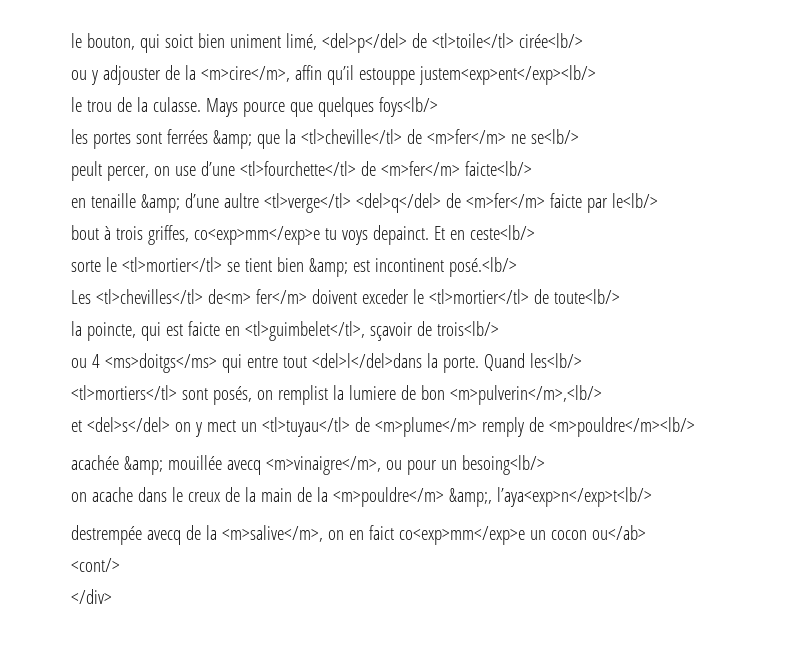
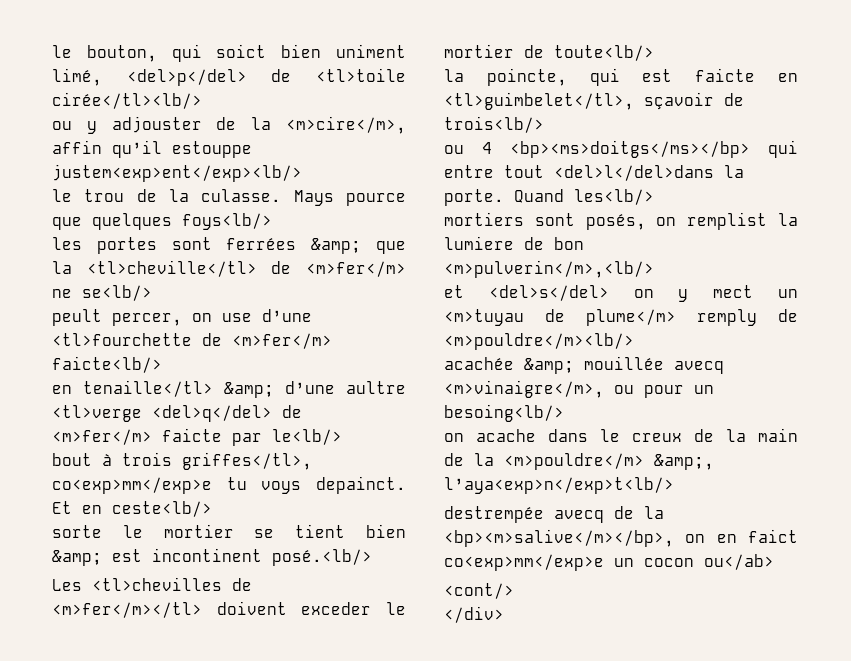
- le bouton, qui soict bien uniment limé, <del>p</del> de <tl>toile</tl> cirée<lb/>
+ le bouton, qui soict bien uniment limé, <del>p</del> de <tl>toile cirée</tl><lb/>
- peult percer, on use d’une <tl>fourchette</tl> de <m>fer</m> faicte<lb/>
+ peult percer, on use d’une <tl>fourchette de <m>fer</m> faicte<lb/>
- en tenaille &amp; d’une aultre <tl>verge</tl> <del>q</del> de <m>fer</m> faicte par le<lb/>
+ en tenaille</tl> &amp; d’une aultre <tl>verge <del>q</del> de <m>fer</m> faicte par le<lb/>
- bout à trois griffes, co<exp>mm</exp>e tu voys depainct.
+ bout à trois griffes</tl>, co<exp>mm</exp>e tu voys depainct.
- sorte le <tl>mortier</tl> se tient bien &amp; est incontinent posé.<lb/>
+ sorte le mortier se tient bien &amp; est incontinent posé.<lb/>
- Les <tl>chevilles</tl> de<m> fer</m> doivent exceder le <tl>mortier</tl> de toute<lb/>
+ Les <tl>chevilles de <m>fer</m></tl> doivent exceder le mortier de toute<lb/>
- ou 4 <ms>doitgs</ms> qui entre tout <del>l</del>dans la porte.
+ ou 4 <bp><ms>doitgs</ms></bp> qui entre tout <del>l</del>dans la porte.
- <tl>mortiers</tl> sont posés, on remplist la lumiere de bon <m>pulverin</m>,<lb/>
+ mortiers sont posés, on remplist la lumiere de bon <m>pulverin</m>,<lb/>
- et <del>s</del> on y mect un <tl>tuyau</tl> de <m>plume</m> remply de <m>pouldre</m><lb/>
+ et <del>s</del> on y mect un <m>tuyau de plume</m> remply de <m>pouldre</m><lb/>
- destrempée avecq de la <m>salive</m>, on en faict co<exp>mm</exp>e un cocon ou</ab>
+ destrempée avecq de la <bp><m>salive</m></bp>, on en faict co<exp>mm</exp>e un cocon ou</ab>

